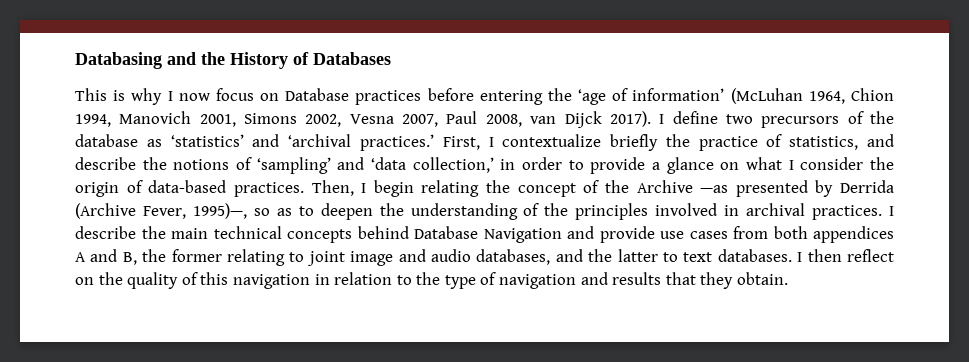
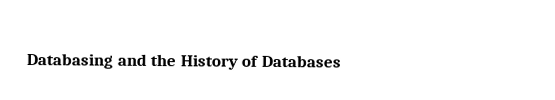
- This is why I now focus on Database practices before entering the ‘age of information’ (McLuhan 1964, Chion 1994, Manovich 2001, Simons 2002, Vesna 2007, Paul 2008, van Dijck 2017). I define two precursors of the database as ‘statistics’ and ‘archival practices.’ First, I contextualize briefly the practice of statistics, and describe the notions of ‘sampling’ and ‘data collection,’ in order to provide a glance on what I consider the origin of data-based practices. Then, I begin relating the concept of the Archive —as presented by Derrida (Archive Fever, 1995)—, so as to deepen the understanding of the principles involved in archival practices. I describe the main technical concepts behind Database Navigation and provide use cases from both appendices A and B, the former relating to joint image and audio databases, and the latter to text databases. I then reflect on the quality of this navigation in relation to the type of navigation and results that they obtain.

